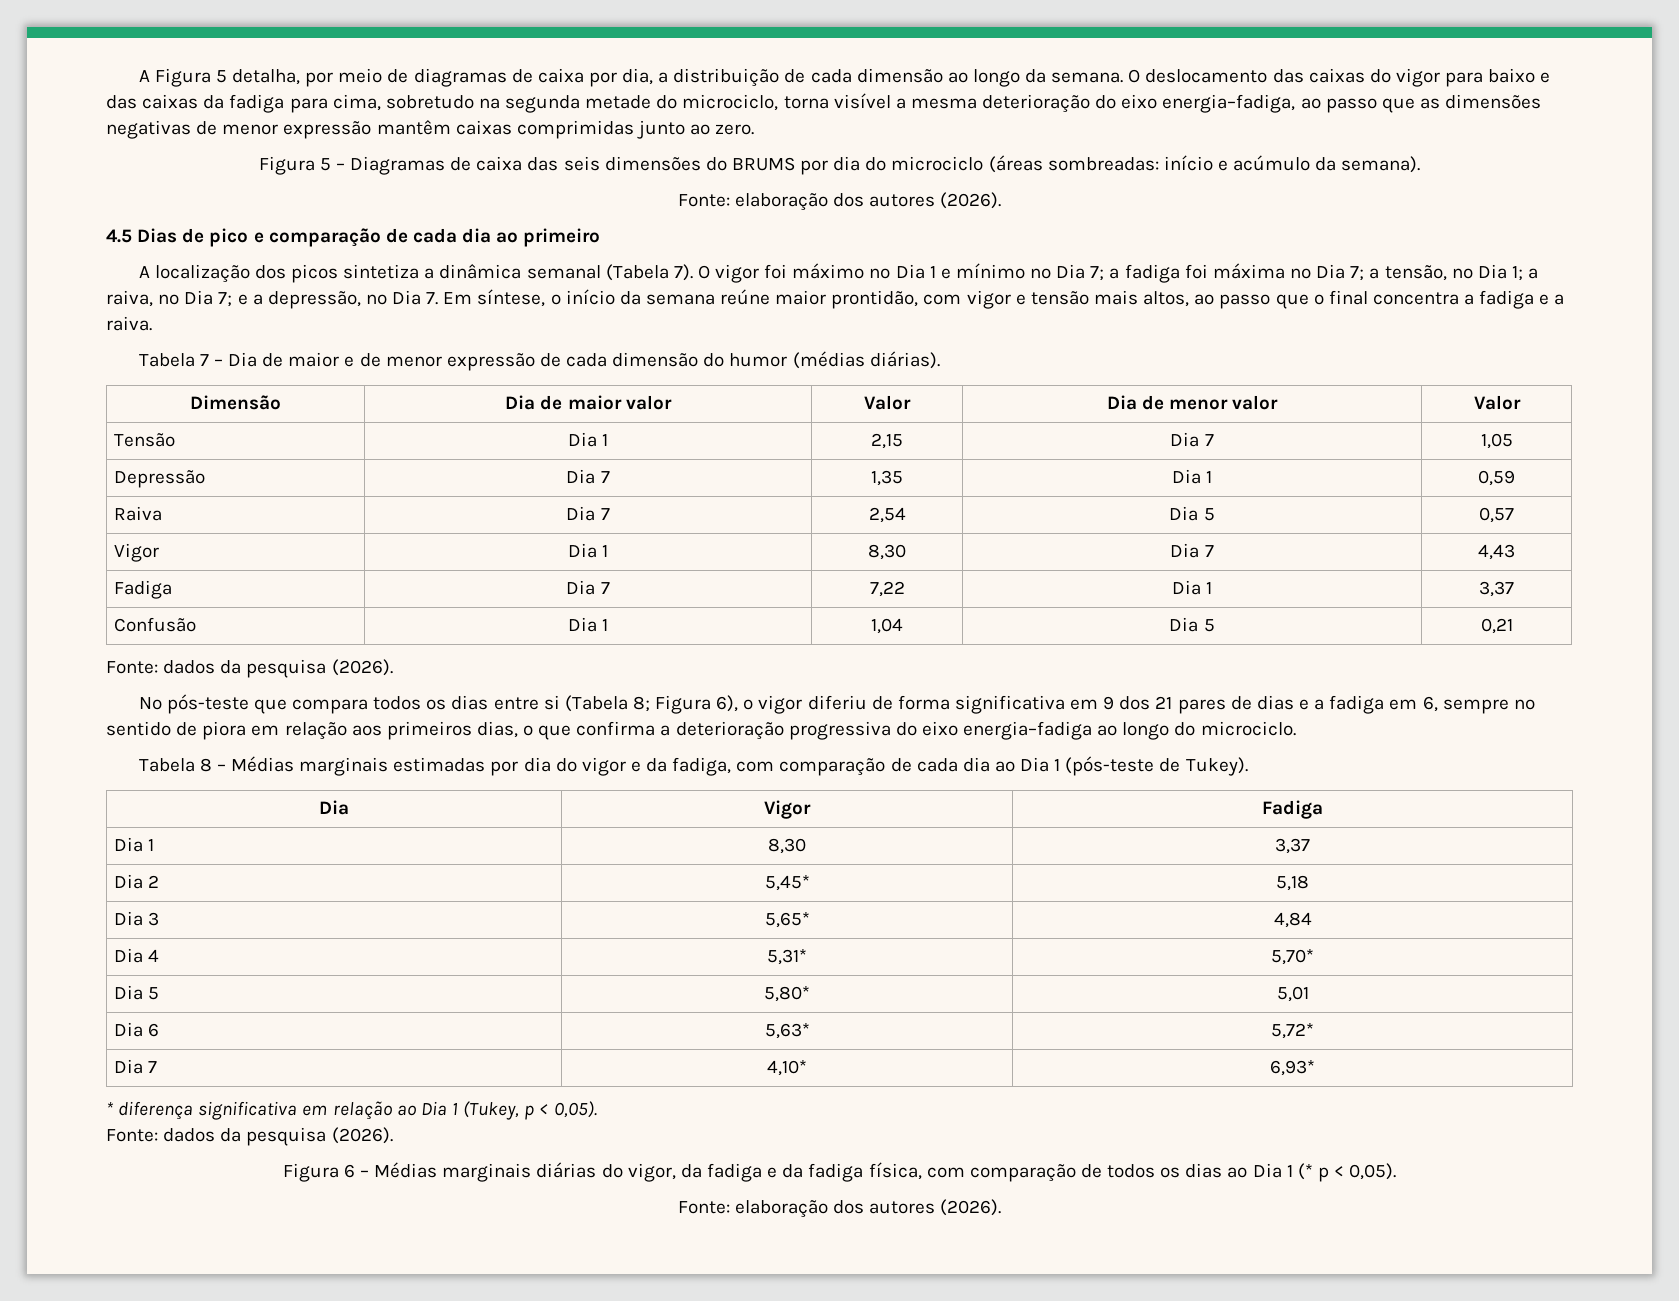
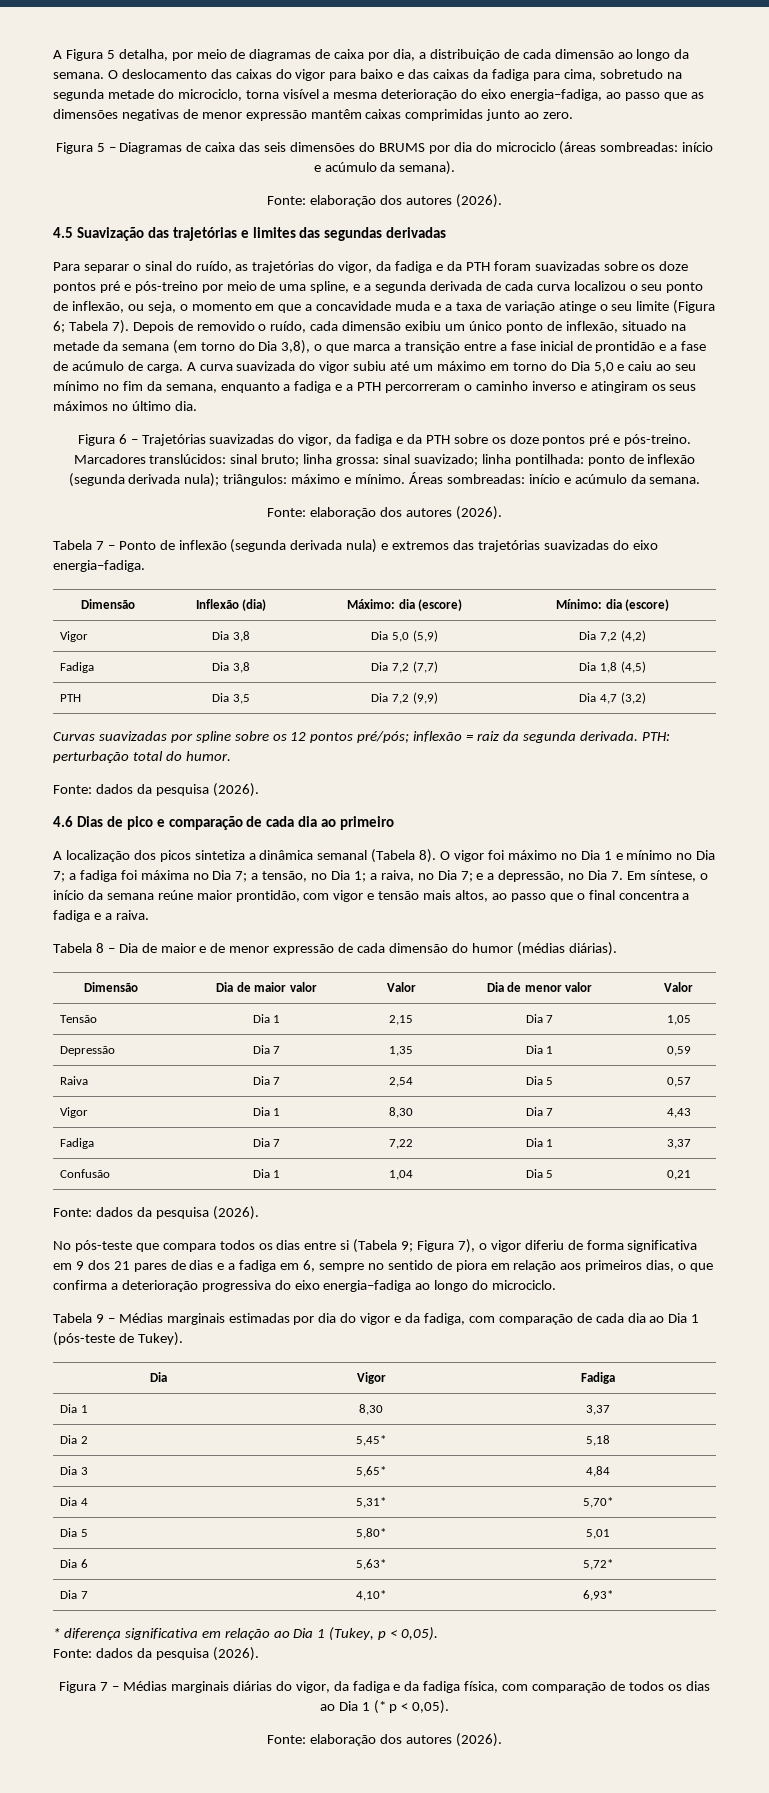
- 4.5 Dias de pico e comparação de cada dia ao primeiro
+ 4.5 Suavização das trajetórias e limites das segundas derivadas
+ Para separar o sinal do ruído, as trajetórias do vigor, da fadiga e da PTH foram suavizadas sobre os doze pontos pré e pós-treino por meio de uma spline, e a segunda derivada de cada curva localizou o seu ponto de inflexão, ou seja, o momento em que a concavidade muda e a taxa de variação atinge o seu limite (Figura 6; Tabela 7). Depois de removido o ruído, cada dimensão exibiu um único ponto de inflexão, situado na metade da semana (em torno do Dia 3,8), o que marca a transição entre a fase inicial de prontidão e a fase de acúmulo de carga. A curva suavizada do vigor subiu até um máximo em torno do Dia 5,0 e caiu ao seu mínimo no fim da semana, enquanto a fadiga e a PTH percorreram o caminho inverso e atingiram os seus máximos no último dia.
+ Figura 6 – Trajetórias suavizadas do vigor, da fadiga e da PTH sobre os doze pontos pré e pós-treino. Marcadores translúcidos: sinal bruto; linha grossa: sinal suavizado; linha pontilhada: ponto de inflexão (segunda derivada nula); triângulos: máximo e mínimo. Áreas sombreadas: início e acúmulo da semana.
+ Fonte: elaboração dos autores (2026).
+ Tabela 7 – Ponto de inflexão (segunda derivada nula) e extremos das trajetórias suavizadas do eixo energia–fadiga.
+ Dimensão | Inflexão (dia) | Máximo: dia (escore) | Mínimo: dia (escore)
+ Vigor | Dia 3,8 | Dia 5,0 (5,9) | Dia 7,2 (4,2)
+ Fadiga | Dia 3,8 | Dia 7,2 (7,7) | Dia 1,8 (4,5)
+ PTH | Dia 3,5 | Dia 7,2 (9,9) | Dia 4,7 (3,2)
+ Curvas suavizadas por spline sobre os 12 pontos pré/pós; inflexão = raiz da segunda derivada. PTH: perturbação total do humor.
+ Fonte: dados da pesquisa (2026).
+ 4.6 Dias de pico e comparação de cada dia ao primeiro
- A localização dos picos sintetiza a dinâmica semanal (Tabela 7).
+ A localização dos picos sintetiza a dinâmica semanal (Tabela 8).
- Tabela 7 – Dia de maior e de menor expressão de cada dimensão do humor (médias diárias).
+ Tabela 8 – Dia de maior e de menor expressão de cada dimensão do humor (médias diárias).
- No pós-teste que compara todos os dias entre si (Tabela 8; Figura 6), o vigor diferiu de forma significativa em 9 dos 21 pares de dias e a fadiga em 6, sempre no sentido de piora em relação aos primeiros dias, o que confirma a deterioração progressiva do eixo energia–fadiga ao longo do microciclo.
+ No pós-teste que compara todos os dias entre si (Tabela 9; Figura 7), o vigor diferiu de forma significativa em 9 dos 21 pares de dias e a fadiga em 6, sempre no sentido de piora em relação aos primeiros dias, o que confirma a deterioração progressiva do eixo energia–fadiga ao longo do microciclo.
- Tabela 8 – Médias marginais estimadas por dia do vigor e da fadiga, com comparação de cada dia ao Dia 1 (pós-teste de Tukey).
+ Tabela 9 – Médias marginais estimadas por dia do vigor e da fadiga, com comparação de cada dia ao Dia 1 (pós-teste de Tukey).
- Figura 6 – Médias marginais diárias do vigor, da fadiga e da fadiga física, com comparação de todos os dias ao Dia 1 (* p < 0,05).
+ Figura 7 – Médias marginais diárias do vigor, da fadiga e da fadiga física, com comparação de todos os dias ao Dia 1 (* p < 0,05).

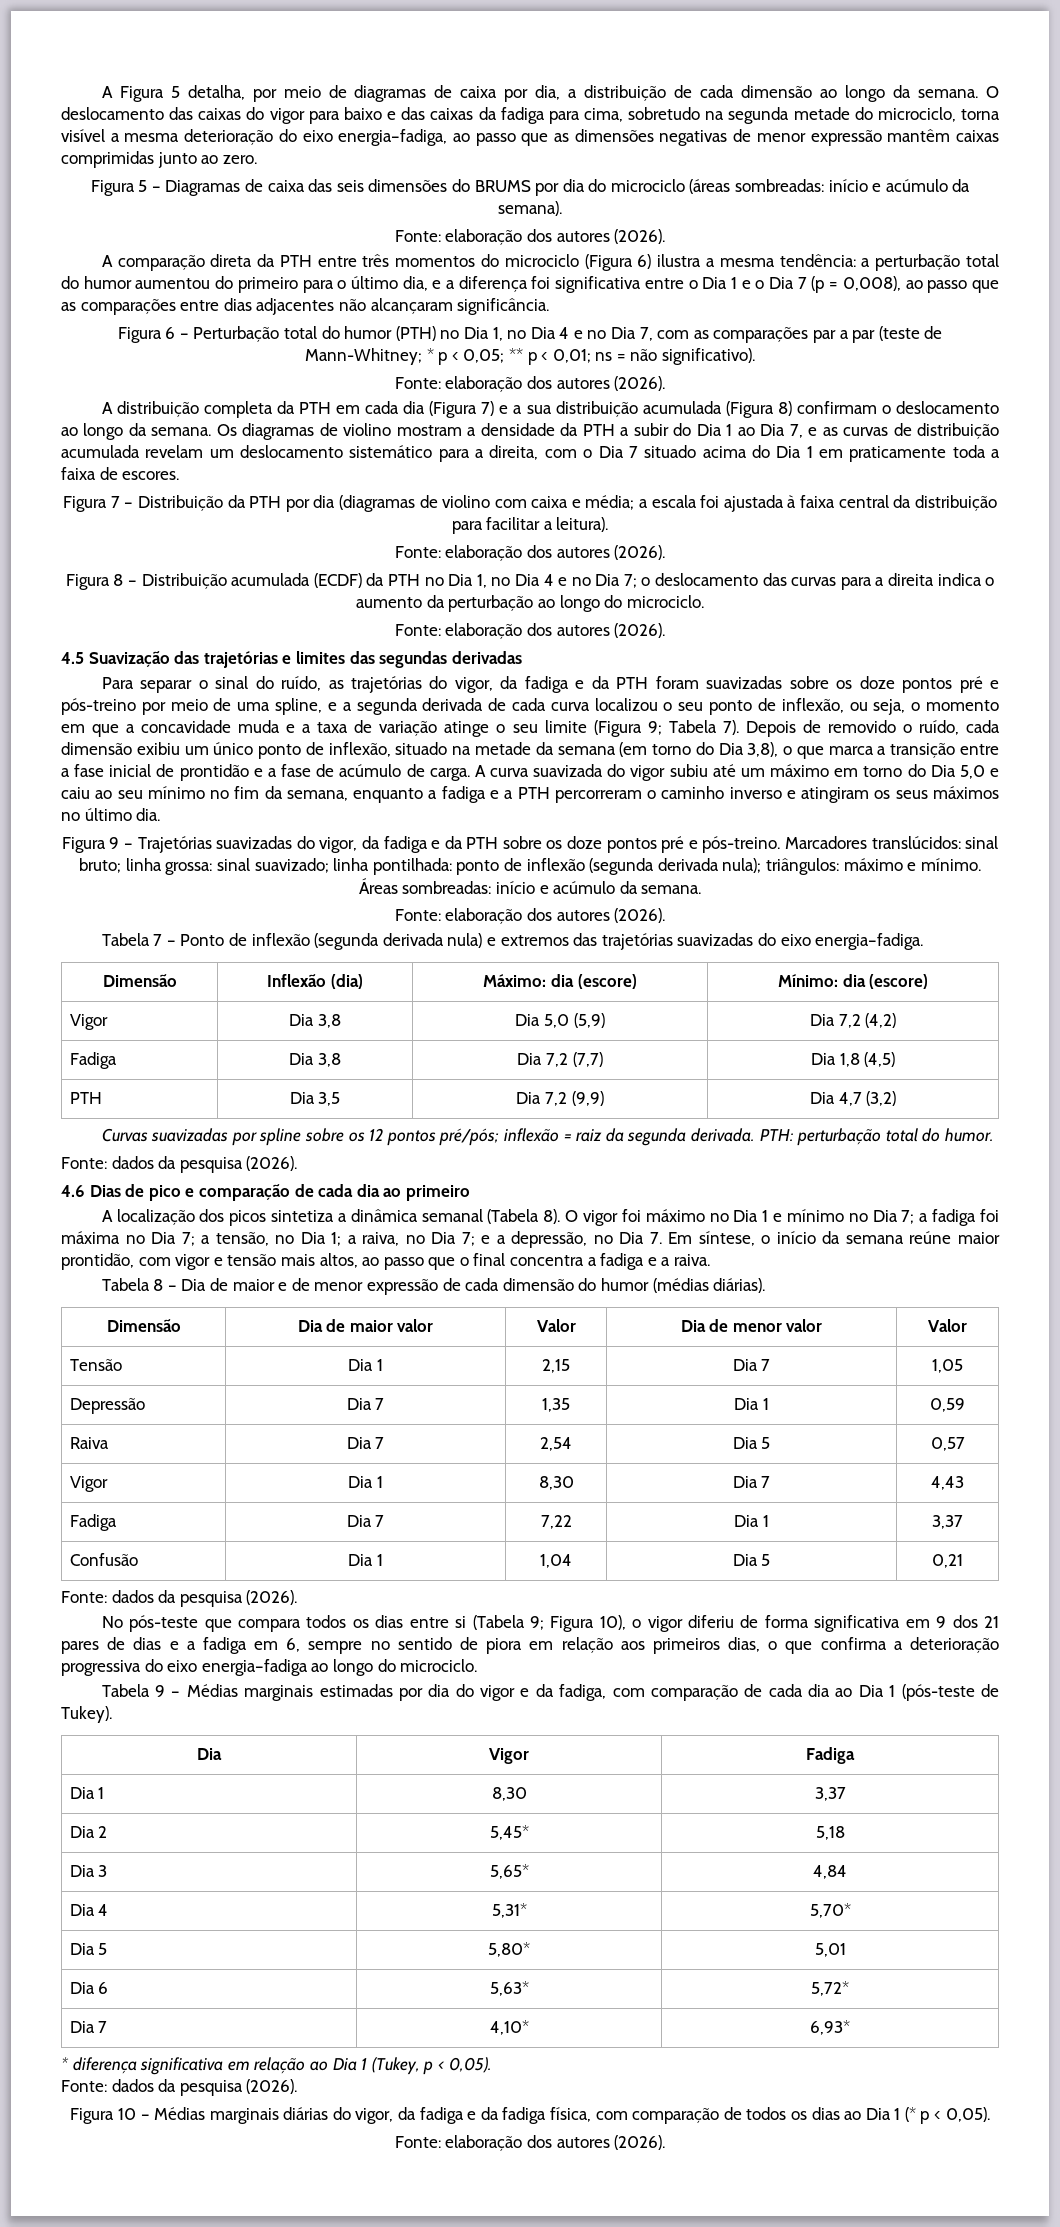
+ A comparação direta da PTH entre três momentos do microciclo (Figura 6) ilustra a mesma tendência: a perturbação total do humor aumentou do primeiro para o último dia, e a diferença foi significativa entre o Dia 1 e o Dia 7 (p = 0,008), ao passo que as comparações entre dias adjacentes não alcançaram significância.
+ Figura 6 – Perturbação total do humor (PTH) no Dia 1, no Dia 4 e no Dia 7, com as comparações par a par (teste de Mann-Whitney; * p < 0,05; ** p < 0,01; ns = não significativo).
+ Fonte: elaboração dos autores (2026).
+ A distribuição completa da PTH em cada dia (Figura 7) e a sua distribuição acumulada (Figura 8) confirmam o deslocamento ao longo da semana. Os diagramas de violino mostram a densidade da PTH a subir do Dia 1 ao Dia 7, e as curvas de distribuição acumulada revelam um deslocamento sistemático para a direita, com o Dia 7 situado acima do Dia 1 em praticamente toda a faixa de escores.
+ Figura 7 – Distribuição da PTH por dia (diagramas de violino com caixa e média; a escala foi ajustada à faixa central da distribuição para facilitar a leitura).
+ Fonte: elaboração dos autores (2026).
+ Figura 8 – Distribuição acumulada (ECDF) da PTH no Dia 1, no Dia 4 e no Dia 7; o deslocamento das curvas para a direita indica o aumento da perturbação ao longo do microciclo.
+ Fonte: elaboração dos autores (2026).
- Para separar o sinal do ruído, as trajetórias do vigor, da fadiga e da PTH foram suavizadas sobre os doze pontos pré e pós-treino por meio de uma spline, e a segunda derivada de cada curva localizou o seu ponto de inflexão, ou seja, o momento em que a concavidade muda e a taxa de variação atinge o seu limite (Figura 6;
+ Para separar o sinal do ruído, as trajetórias do vigor, da fadiga e da PTH foram suavizadas sobre os doze pontos pré e pós-treino por meio de uma spline, e a segunda derivada de cada curva localizou o seu ponto de inflexão, ou seja, o momento em que a concavidade muda e a taxa de variação atinge o seu limite (Figura 9;
- Figura 6 – Trajetórias suavizadas do vigor, da fadiga e da PTH sobre os doze pontos pré e pós-treino.
+ Figura 9 – Trajetórias suavizadas do vigor, da fadiga e da PTH sobre os doze pontos pré e pós-treino.
- No pós-teste que compara todos os dias entre si (Tabela 9; Figura 7), o vigor diferiu de forma significativa em 9 dos 21 pares de dias e a fadiga em 6, sempre no sentido de piora em relação aos primeiros dias, o que confirma a deterioração progressiva do eixo energia–fadiga ao longo do microciclo.
+ No pós-teste que compara todos os dias entre si (Tabela 9; Figura 10), o vigor diferiu de forma significativa em 9 dos 21 pares de dias e a fadiga em 6, sempre no sentido de piora em relação aos primeiros dias, o que confirma a deterioração progressiva do eixo energia–fadiga ao longo do microciclo.
- Figura 7 – Médias marginais diárias do vigor, da fadiga e da fadiga física, com comparação de todos os dias ao Dia 1 (* p < 0,05).
+ Figura 10 – Médias marginais diárias do vigor, da fadiga e da fadiga física, com comparação de todos os dias ao Dia 1 (* p < 0,05).

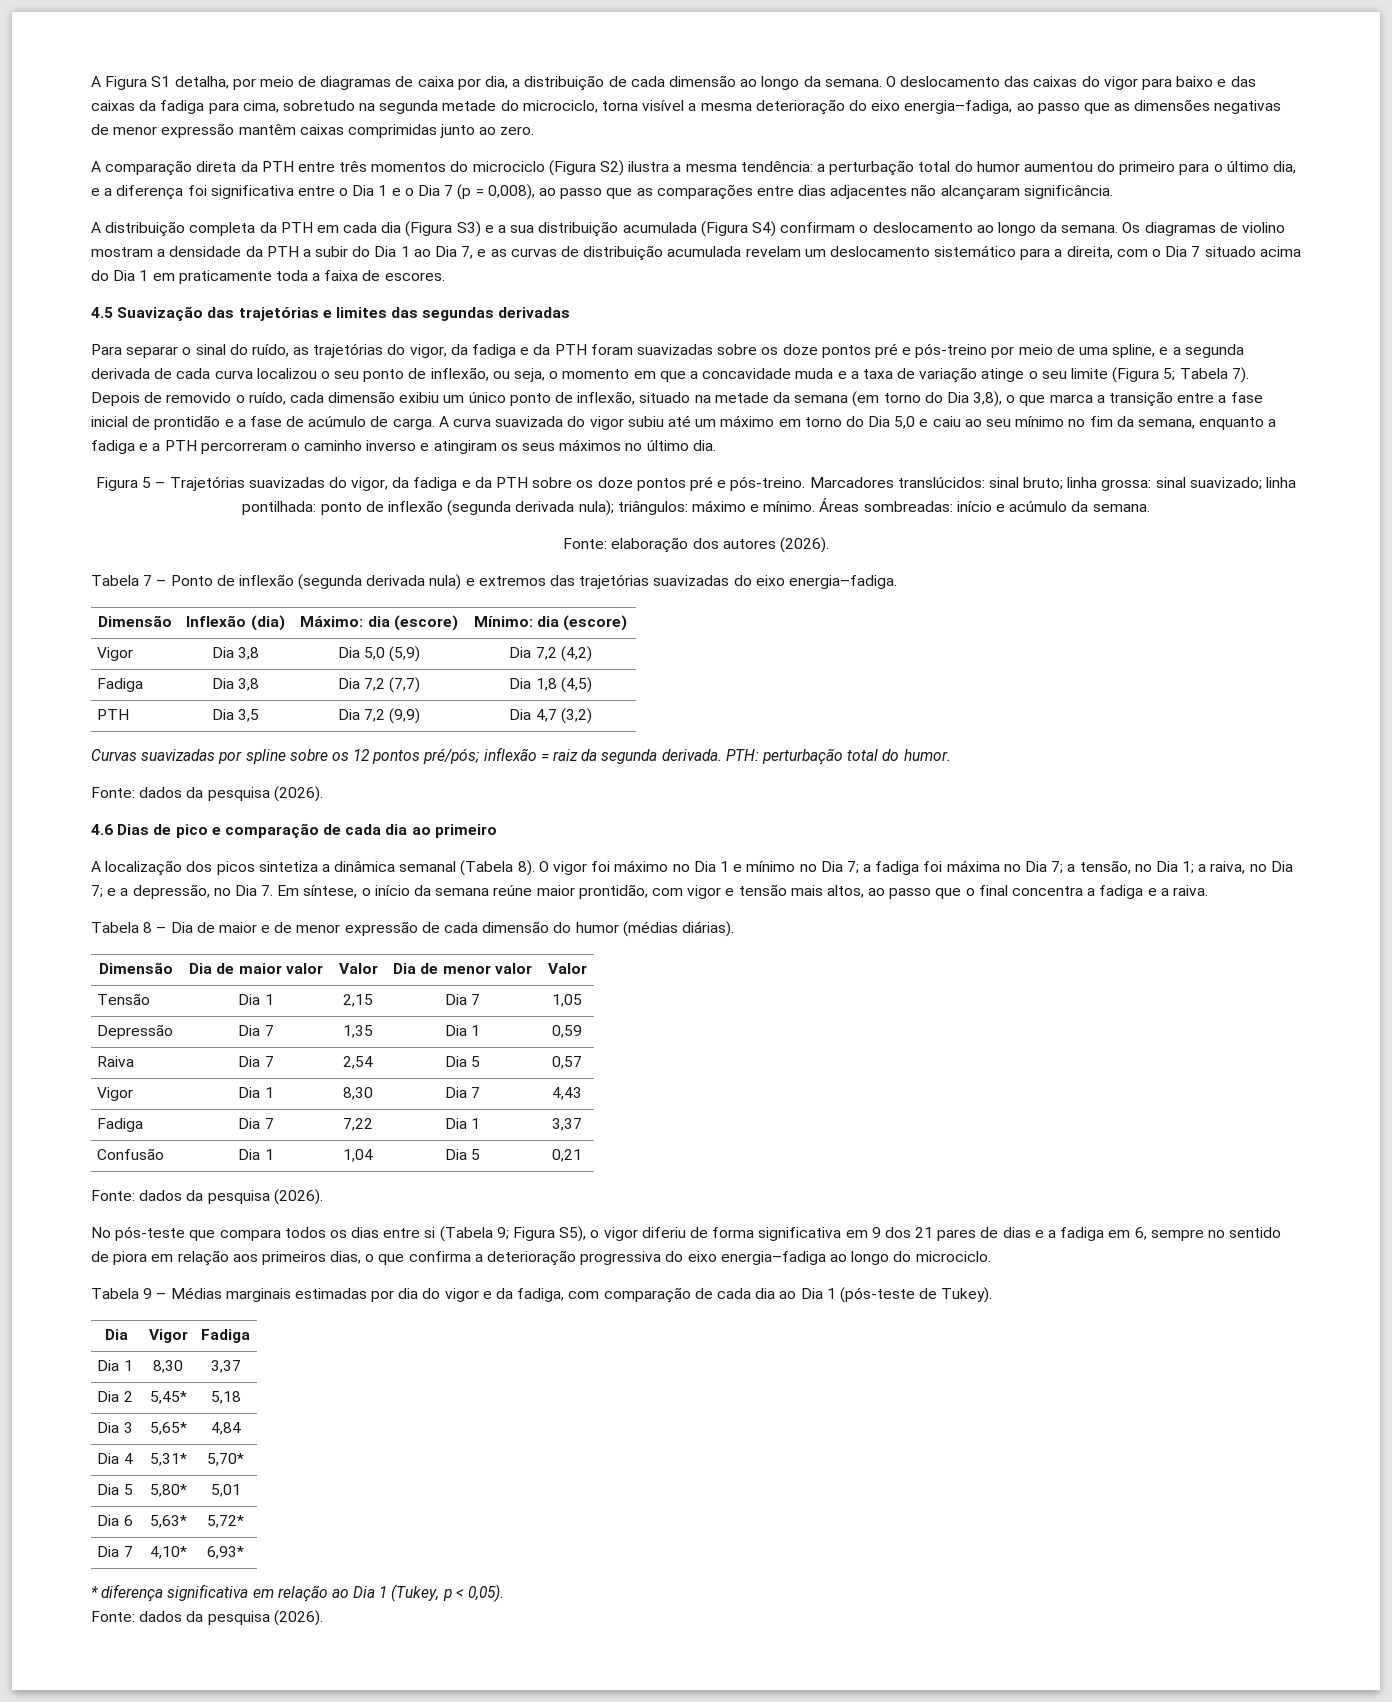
- A Figura 5 detalha, por meio de diagramas de caixa por dia, a distribuição de cada dimensão ao longo da semana.
+ A Figura S1 detalha, por meio de diagramas de caixa por dia, a distribuição de cada dimensão ao longo da semana.
- Figura 5 – Diagramas de caixa das seis dimensões do BRUMS por dia do microciclo (áreas sombreadas: início e acúmulo da semana).
- Fonte: elaboração dos autores (2026).
- A comparação direta da PTH entre três momentos do microciclo (Figura 6) ilustra a mesma tendência: a perturbação total do humor aumentou do primeiro para o último dia, e a diferença foi significativa entre o Dia 1 e o Dia 7 (p = 0,008), ao passo que as comparações entre dias adjacentes não alcançaram significância.
+ A comparação direta da PTH entre três momentos do microciclo (Figura S2) ilustra a mesma tendência: a perturbação total do humor aumentou do primeiro para o último dia, e a diferença foi significativa entre o Dia 1 e o Dia 7 (p = 0,008), ao passo que as comparações entre dias adjacentes não alcançaram significância.
- Figura 6 – Perturbação total do humor (PTH) no Dia 1, no Dia 4 e no Dia 7, com as comparações par a par (teste de Mann-Whitney; * p < 0,05; ** p < 0,01; ns = não significativo).
- Fonte: elaboração dos autores (2026).
- A distribuição completa da PTH em cada dia (Figura 7) e a sua distribuição acumulada (Figura 8) confirmam o deslocamento ao longo da semana.
+ A distribuição completa da PTH em cada dia (Figura S3) e a sua distribuição acumulada (Figura S4) confirmam o deslocamento ao longo da semana.
- Figura 7 – Distribuição da PTH por dia (diagramas de violino com caixa e média; a escala foi ajustada à faixa central da distribuição para facilitar a leitura).
- Fonte: elaboração dos autores (2026).
- Figura 8 – Distribuição acumulada (ECDF) da PTH no Dia 1, no Dia 4 e no Dia 7; o deslocamento das curvas para a direita indica o aumento da perturbação ao longo do microciclo.
- Fonte: elaboração dos autores (2026).
- Para separar o sinal do ruído, as trajetórias do vigor, da fadiga e da PTH foram suavizadas sobre os doze pontos pré e pós-treino por meio de uma spline, e a segunda derivada de cada curva localizou o seu ponto de inflexão, ou seja, o momento em que a concavidade muda e a taxa de variação atinge o seu limite (Figura 9;
+ Para separar o sinal do ruído, as trajetórias do vigor, da fadiga e da PTH foram suavizadas sobre os doze pontos pré e pós-treino por meio de uma spline, e a segunda derivada de cada curva localizou o seu ponto de inflexão, ou seja, o momento em que a concavidade muda e a taxa de variação atinge o seu limite (Figura 5;
- Figura 9 – Trajetórias suavizadas do vigor, da fadiga e da PTH sobre os doze pontos pré e pós-treino.
+ Figura 5 – Trajetórias suavizadas do vigor, da fadiga e da PTH sobre os doze pontos pré e pós-treino.
- No pós-teste que compara todos os dias entre si (Tabela 9; Figura 10), o vigor diferiu de forma significativa em 9 dos 21 pares de dias e a fadiga em 6, sempre no sentido de piora em relação aos primeiros dias, o que confirma a deterioração progressiva do eixo energia–fadiga ao longo do microciclo.
+ No pós-teste que compara todos os dias entre si (Tabela 9; Figura S5), o vigor diferiu de forma significativa em 9 dos 21 pares de dias e a fadiga em 6, sempre no sentido de piora em relação aos primeiros dias, o que confirma a deterioração progressiva do eixo energia–fadiga ao longo do microciclo.
- Figura 10 – Médias marginais diárias do vigor, da fadiga e da fadiga física, com comparação de todos os dias ao Dia 1 (* p < 0,05).
- Fonte: elaboração dos autores (2026).

